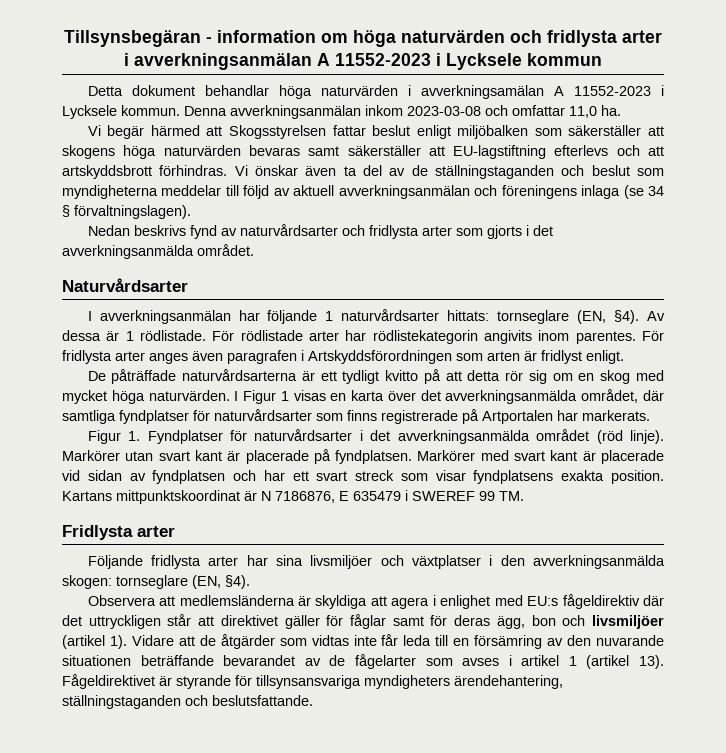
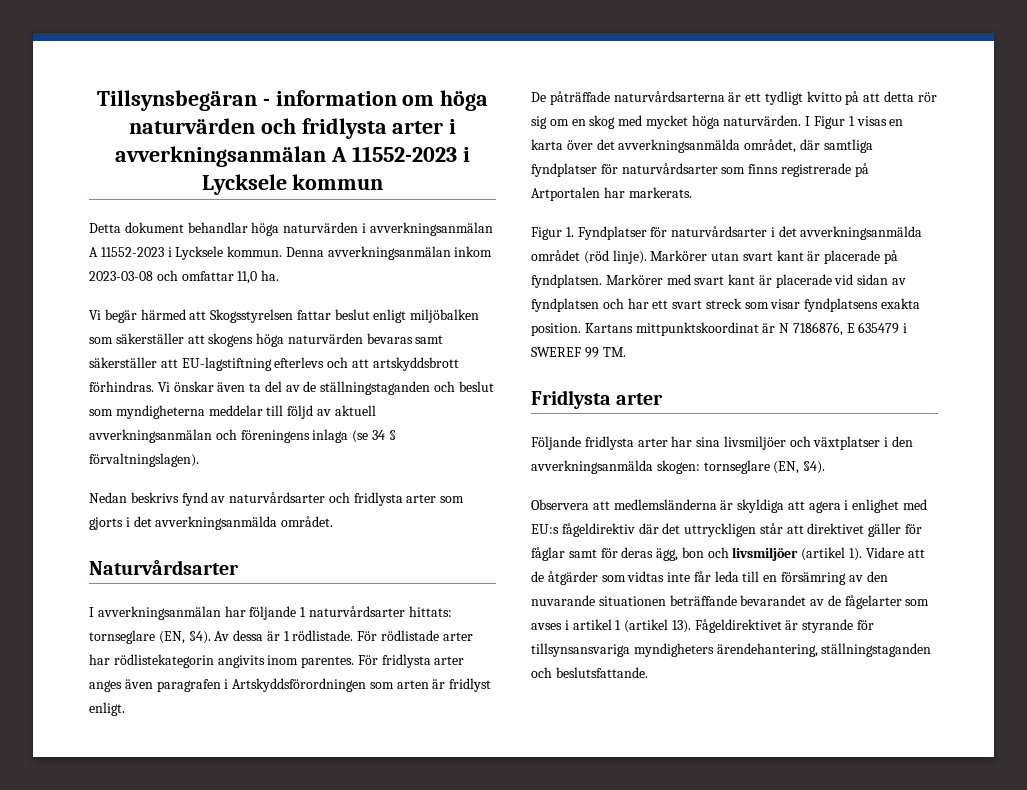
- Detta dokument behandlar höga naturvärden i avverkningsamälan A 11552-2023 i Lycksele kommun.
+ Detta dokument behandlar höga naturvärden i avverkningsanmälan A 11552-2023 i Lycksele kommun.

